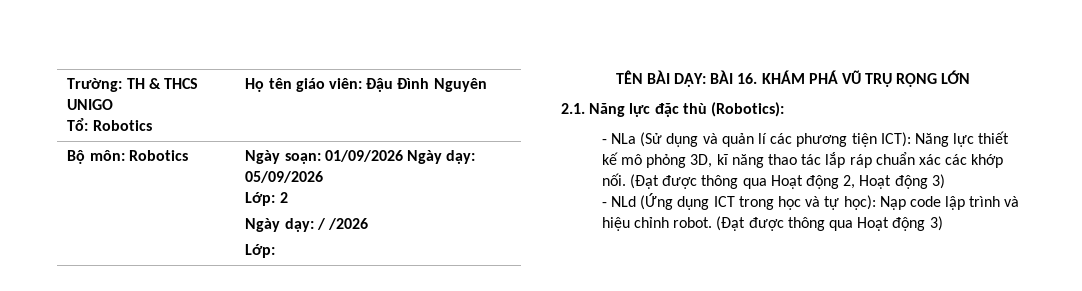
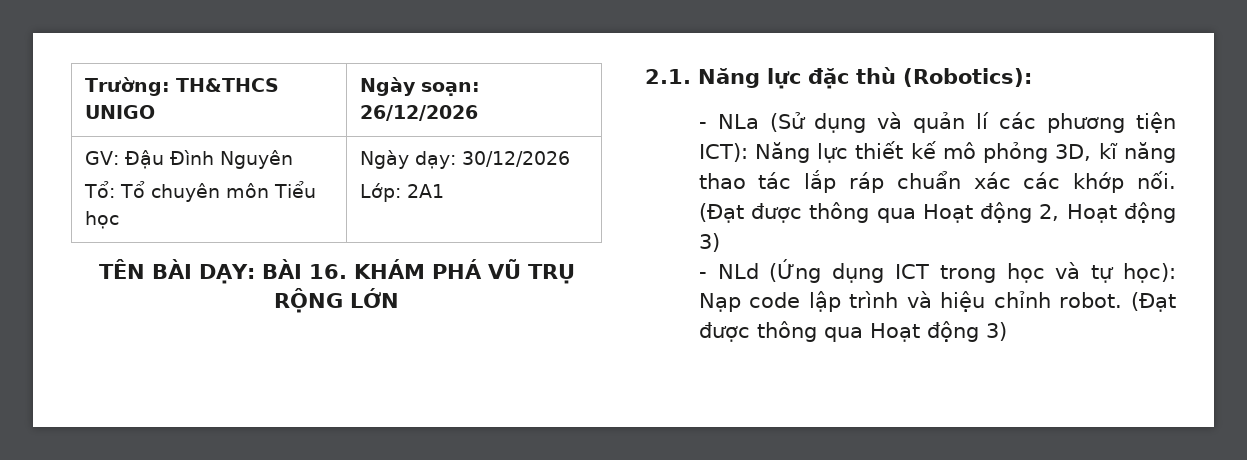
- Trường: TH & THCS UNIGO
- Tổ: Robotics | Họ tên giáo viên: Đậu Đình Nguyên
- Bộ môn: Robotics | Ngày soạn: 01/09/2026 Ngày dạy: 05/09/2026
- Lớp: 2
- Ngày dạy: / /2026
- Lớp:
+ Trường: TH&THCS UNIGO | Ngày soạn: 26/12/2026
+ GV: Đậu Đình Nguyên
+ Tổ: Tổ chuyên môn Tiểu học | Ngày dạy: 30/12/2026
+ Lớp: 2A1

